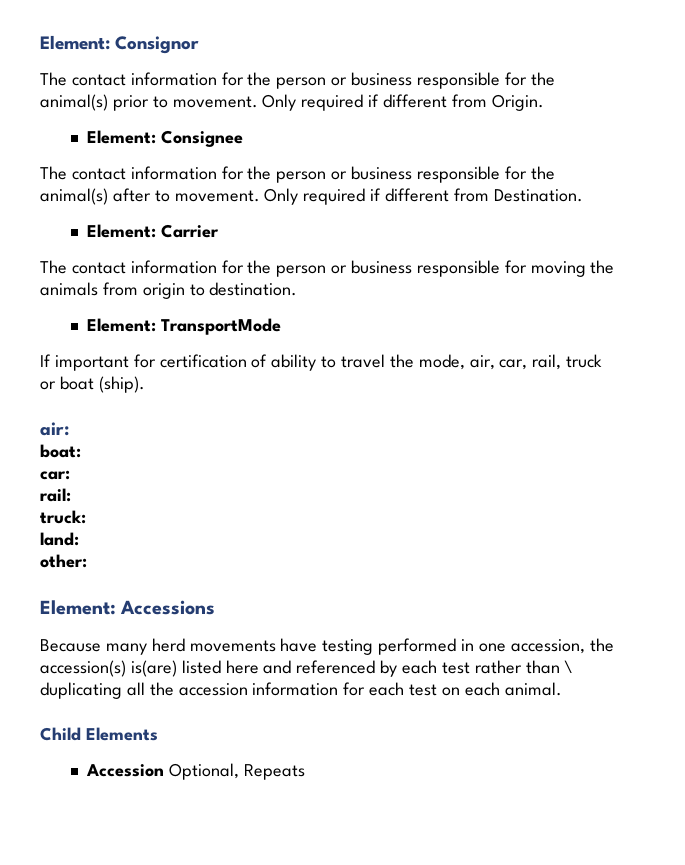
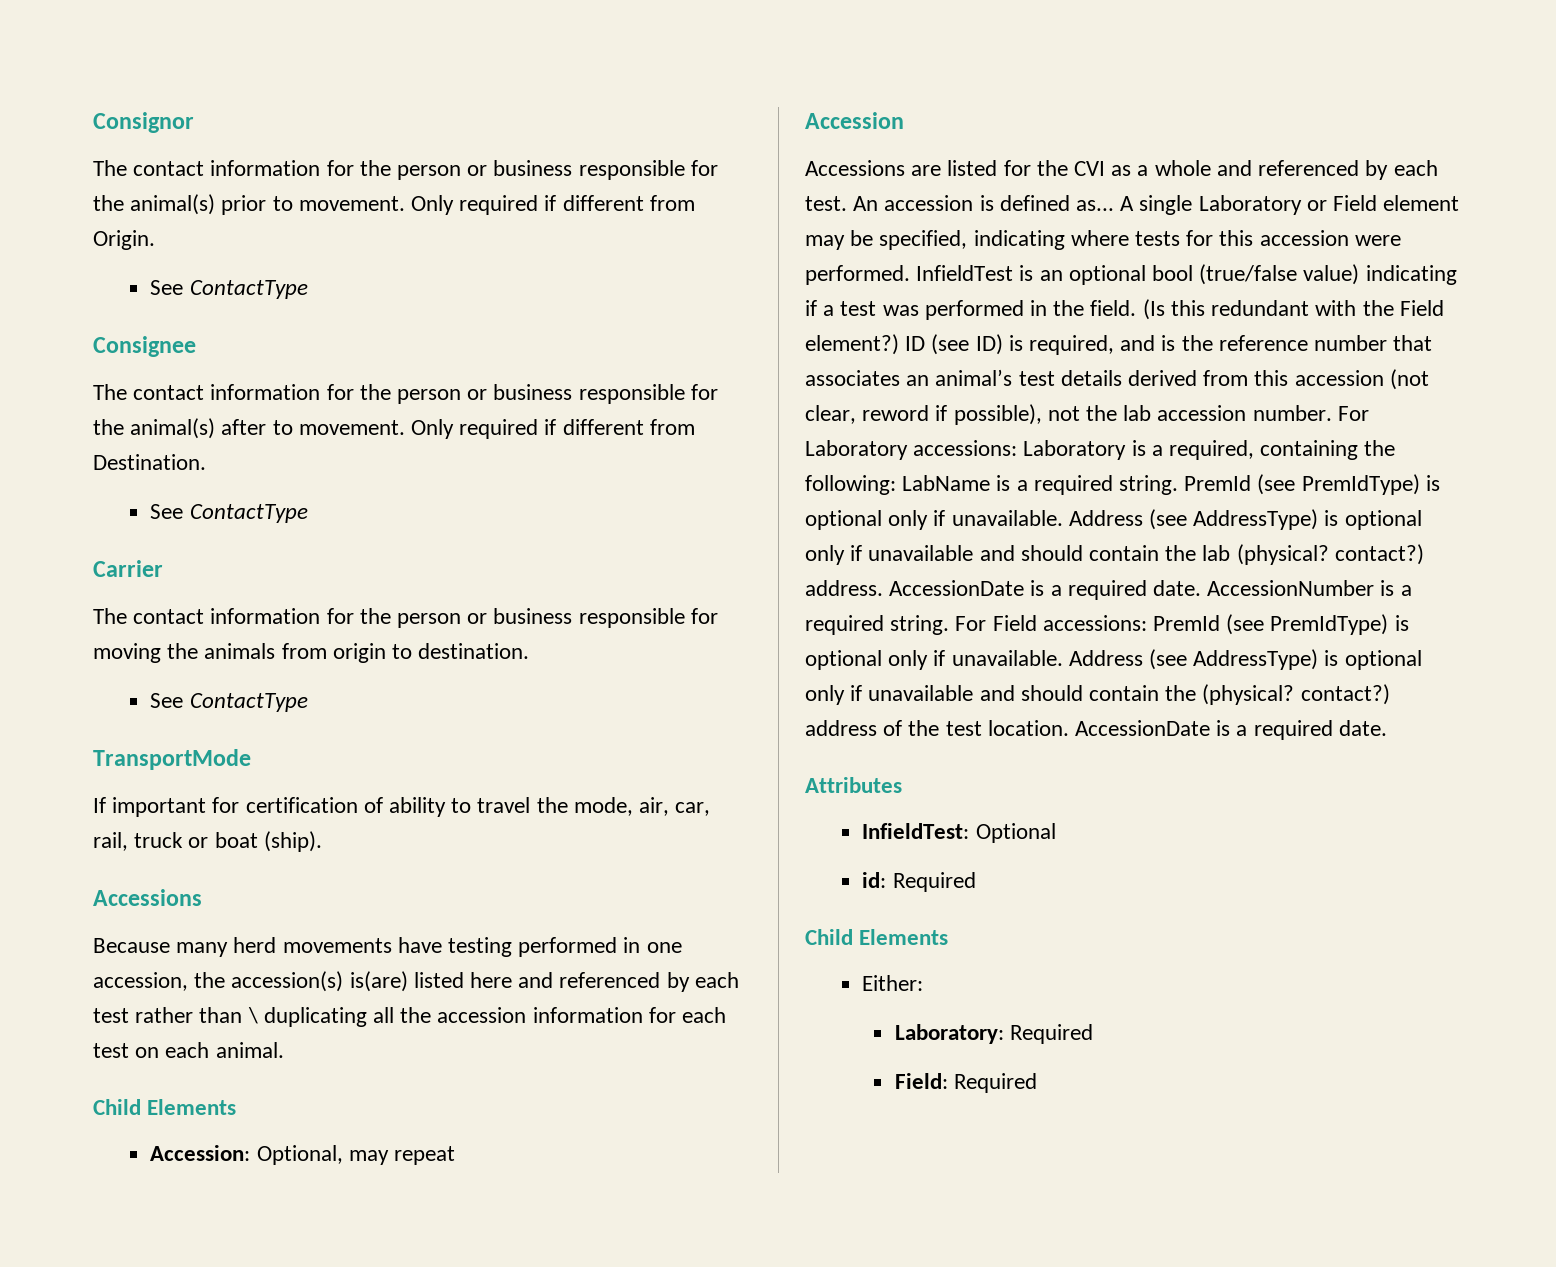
- Element: Consignor
+ Consignor
  Only required if different from Origin.
- Element: Consignee
+ See ContactType
+ Consignee
  Only required if different from Destination.
- Element: Carrier
+ See ContactType
+ Carrier
  The contact information for the person or business responsible for moving the animals from origin to destination.
- Element: TransportMode
+ See ContactType
+ TransportMode
  If important for certification of ability to travel the mode, air, car, rail, truck or boat (ship).
- air:
- boat:
- car:
- rail:
- truck:
- land:
- other:
- Element: Accessions
+ Accessions
- Accession Optional, Repeats
+ Accession: Optional, may repeat
+ Accession
+ Accessions are listed for the CVI as a whole and referenced by each test. An accession is defined as... A single Laboratory or Field element may be specified, indicating where tests for this accession were performed. InfieldTest is an optional bool (true/false value) indicating if a test was performed in the field. (Is this redundant with the Field element?) ID (see ID) is required, and is the reference number that associates an animal’s test details derived from this accession (not clear, reword if possible), not the lab accession number. For Laboratory accessions: Laboratory is a required, containing the following: LabName is a required string. PremId (see PremIdType) is optional only if unavailable. Address (see AddressType) is optional only if unavailable and should contain the lab (physical? contact?) address. AccessionDate is a required date. AccessionNumber is a required string. For Field accessions: PremId (see PremIdType) is optional only if unavailable. Address (see AddressType) is optional only if unavailable and should contain the (physical? contact?) address of the test location. AccessionDate is a required date.
+ Attributes
+ InfieldTest: Optional
+ id: Required
+ Child Elements
+ Either:
+ Laboratory: Required
+ Field: Required

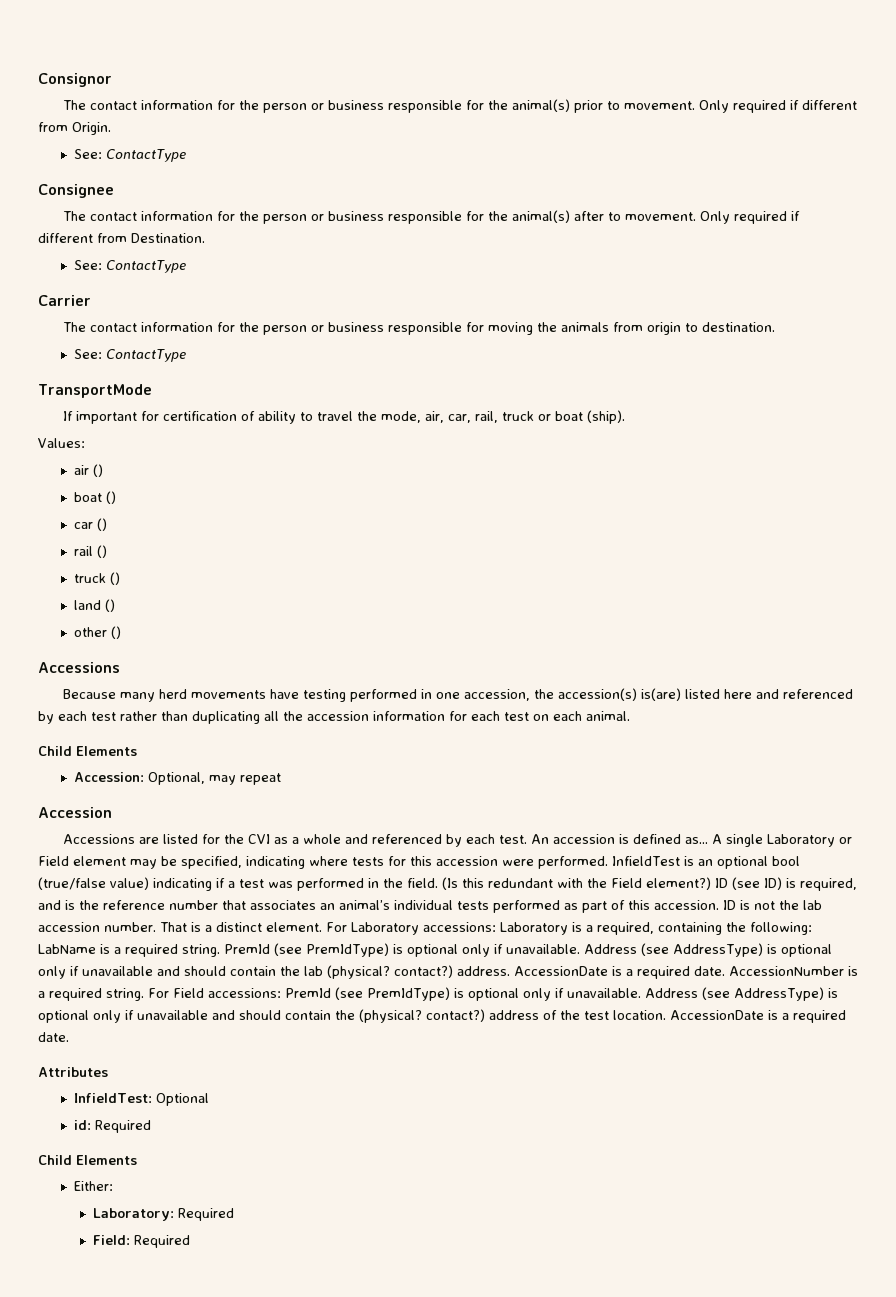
  Only required if different from Origin.
- See ContactType
+ See: ContactType
  Only required if different from Destination.
- See ContactType
+ See: ContactType
  The contact information for the person or business responsible for moving the animals from origin to destination.
- See ContactType
+ See: ContactType
+ Values:
+ air ()
+ boat ()
+ car ()
+ rail ()
+ truck ()
+ land ()
+ other ()
- Because many herd movements have testing performed in one accession, the accession(s) is(are) listed here and referenced by each test rather than \ duplicating all the accession information for each test on each animal.
+ Because many herd movements have testing performed in one accession, the accession(s) is(are) listed here and referenced by each test rather than duplicating all the accession information for each test on each animal.
- ID (see ID) is required, and is the reference number that associates an animal’s test details derived from this accession (not clear, reword if possible), not the lab accession number.
+ ID (see ID) is required, and is the reference number that associates an animal’s individual tests performed as part of this accession. ID is not the lab accession number.
+ That is a distinct element.

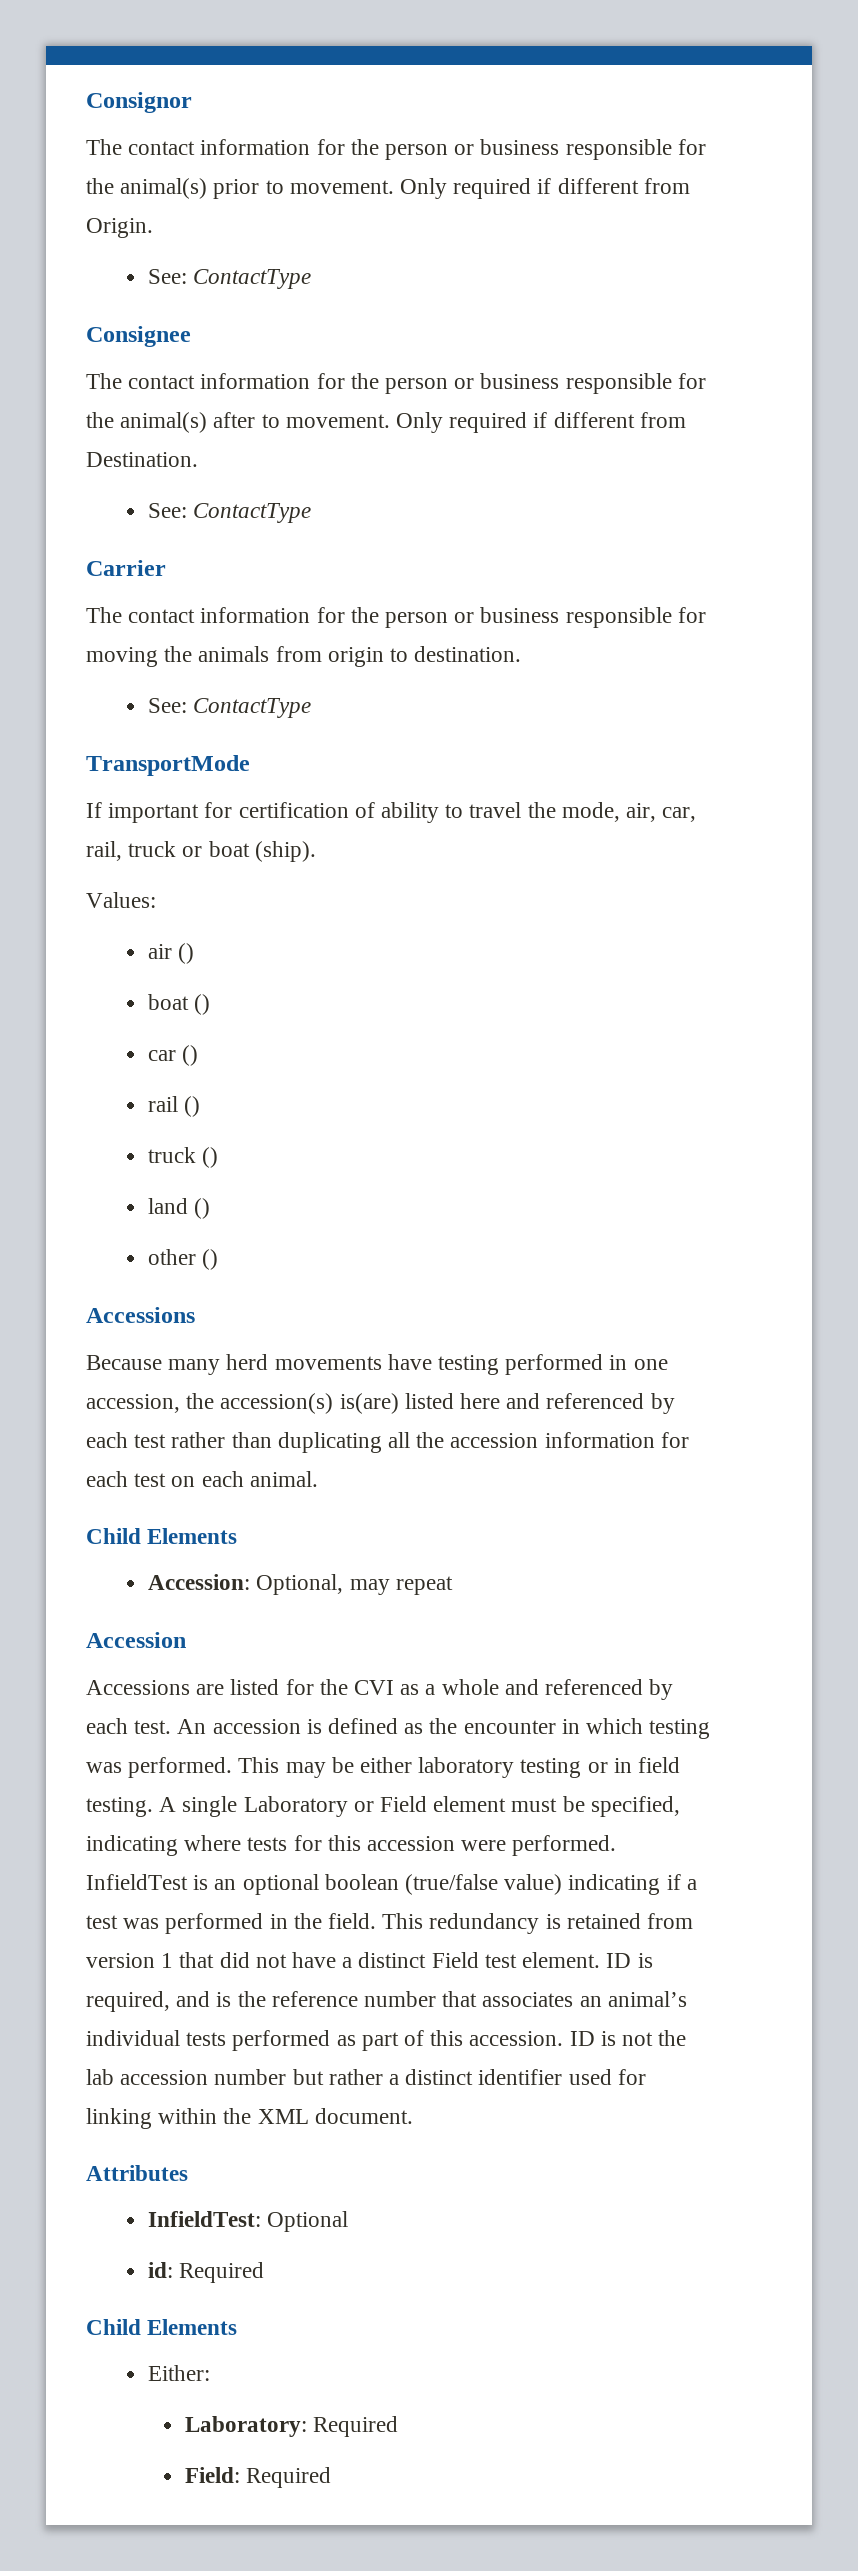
- An accession is defined as...
+ An accession is defined as the encounter in which testing was performed. This may be either laboratory testing or in field testing.
- A single Laboratory or Field element may be specified, indicating where tests for this accession were performed.
+ A single Laboratory or Field element must be specified, indicating where tests for this accession were performed.
- InfieldTest is an optional bool (true/false value) indicating if a test was performed in the field.
+ InfieldTest is an optional boolean (true/false value) indicating if a test was performed in the field.
- (Is this redundant with the Field element?) ID (see ID) is required, and is the reference number that associates an animal’s individual tests performed as part of this accession.
+ This redundancy is retained from version 1 that did not have a distinct Field test element. ID is required, and is the reference number that associates an animal’s individual tests performed as part of this accession.
- ID is not the lab accession number. That is a distinct element. For Laboratory accessions: Laboratory is a required, containing the following: LabName is a required string. PremId (see PremIdType) is optional only if unavailable. Address (see AddressType) is optional only if unavailable and should contain the lab (physical? contact?) address. AccessionDate is a required date. AccessionNumber is a required string. For Field accessions: PremId (see PremIdType) is optional only if unavailable. Address (see AddressType) is optional only if unavailable and should contain the (physical? contact?) address of the test location. AccessionDate is a required date.
+ ID is not the lab accession number but rather a distinct identifier used for linking within the XML document.

